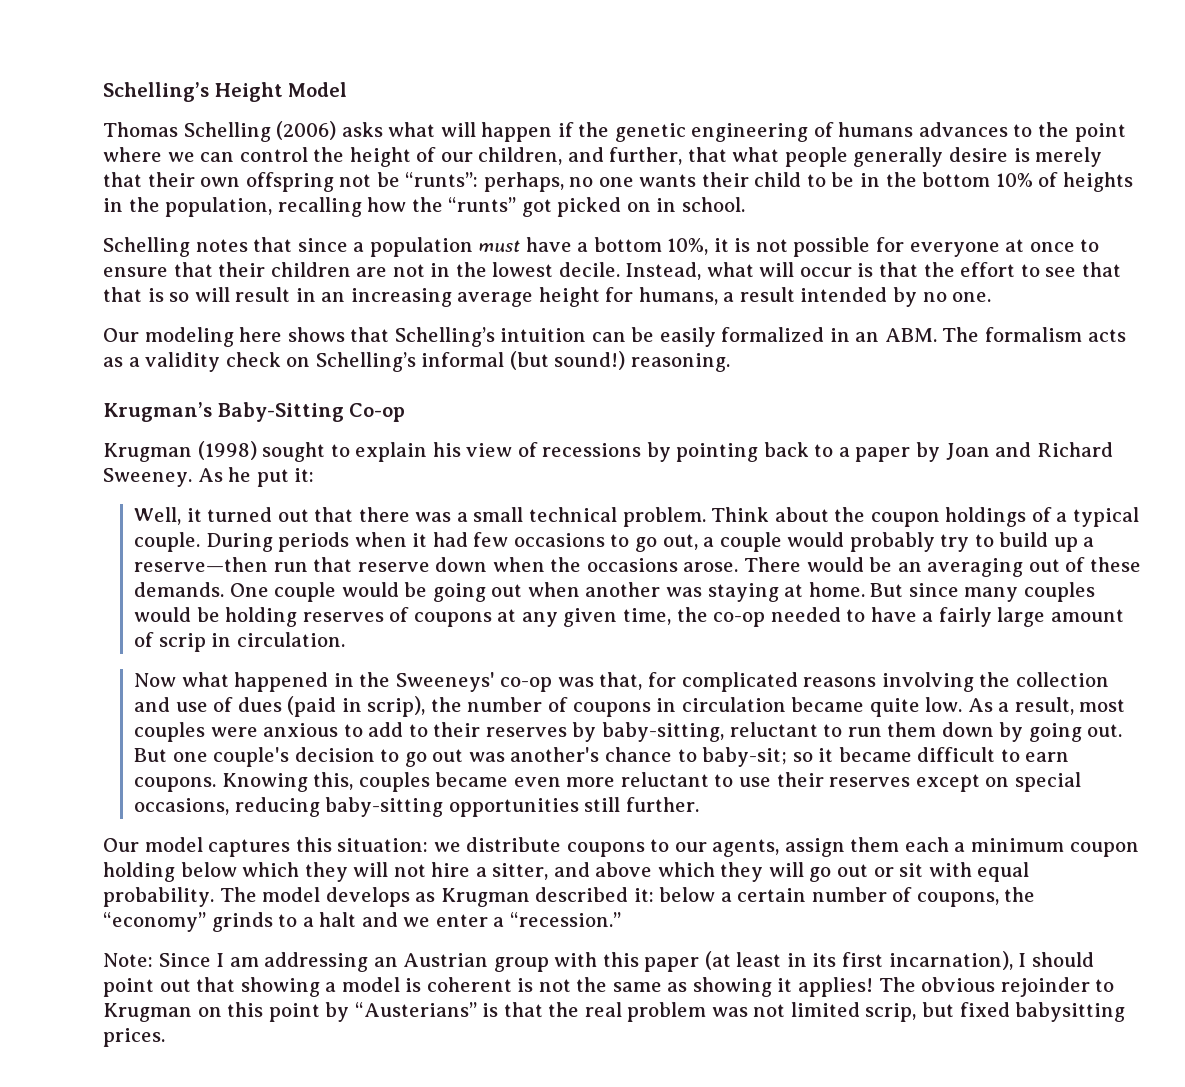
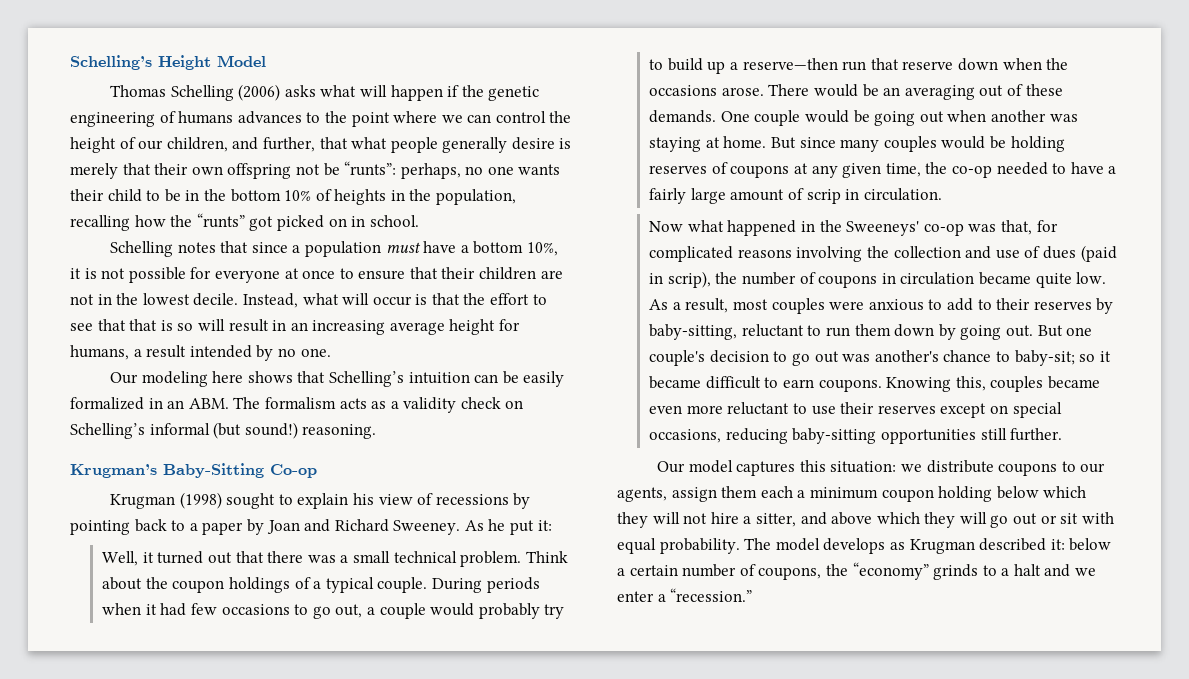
- Note: Since I am addressing an Austrian group with this paper (at least in its first incarnation), I should point out that showing a model is coherent is not the same as showing it applies! The obvious rejoinder to Krugman on this point by “Austerians” is that the real problem was not limited scrip, but fixed babysitting prices.

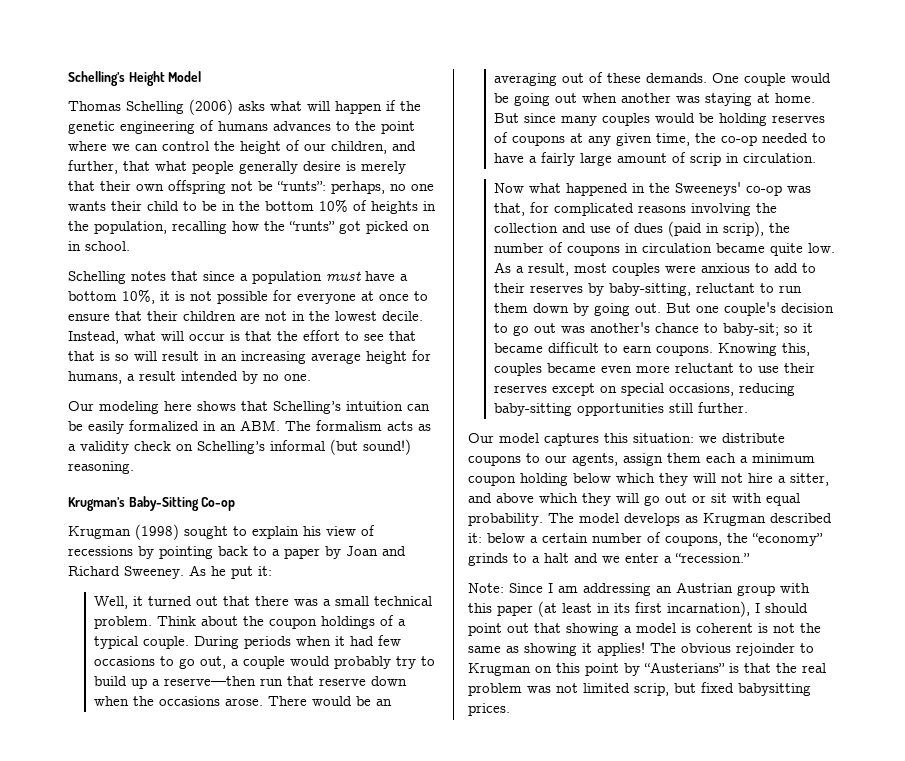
+ Note: Since I am addressing an Austrian group with this paper (at least in its first incarnation), I should point out that showing a model is coherent is not the same as showing it applies! The obvious rejoinder to Krugman on this point by “Austerians” is that the real problem was not limited scrip, but fixed babysitting prices.

